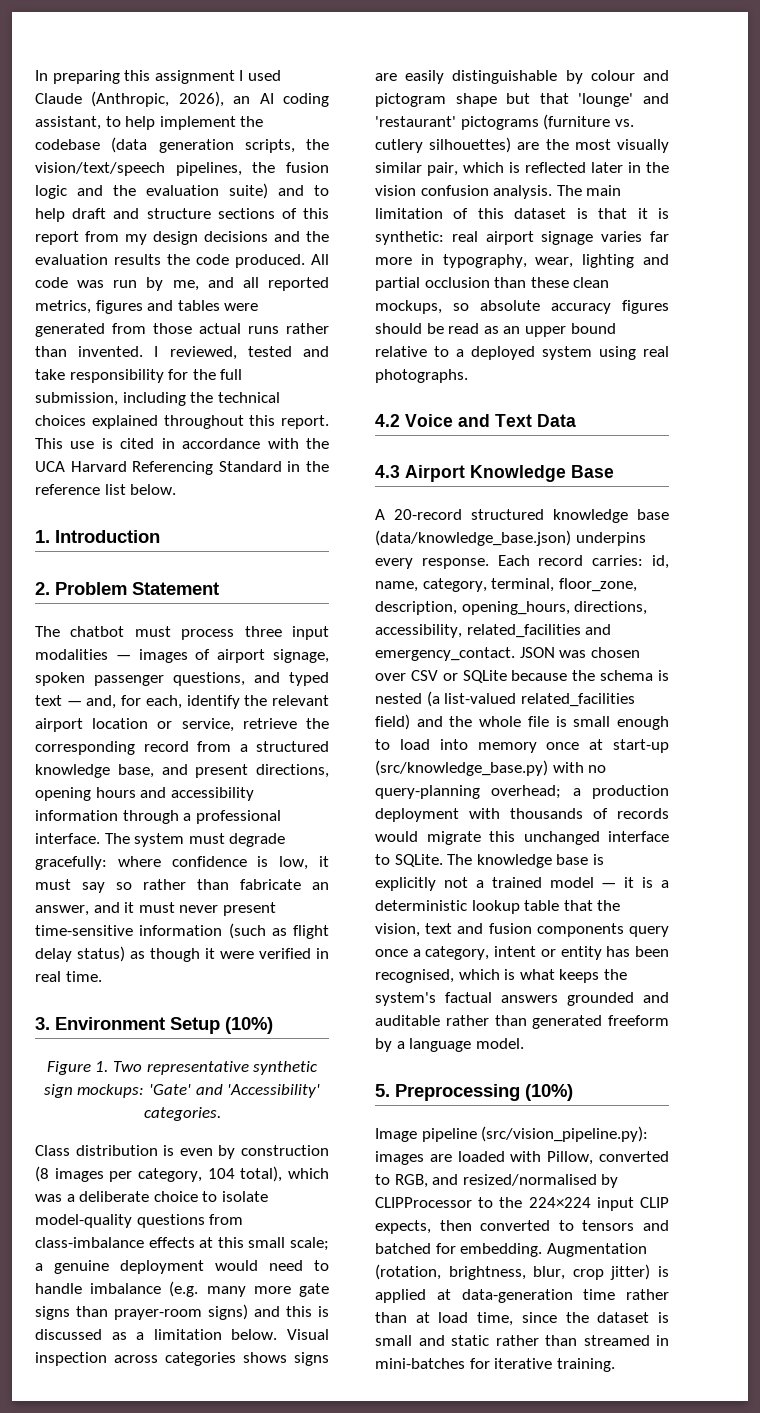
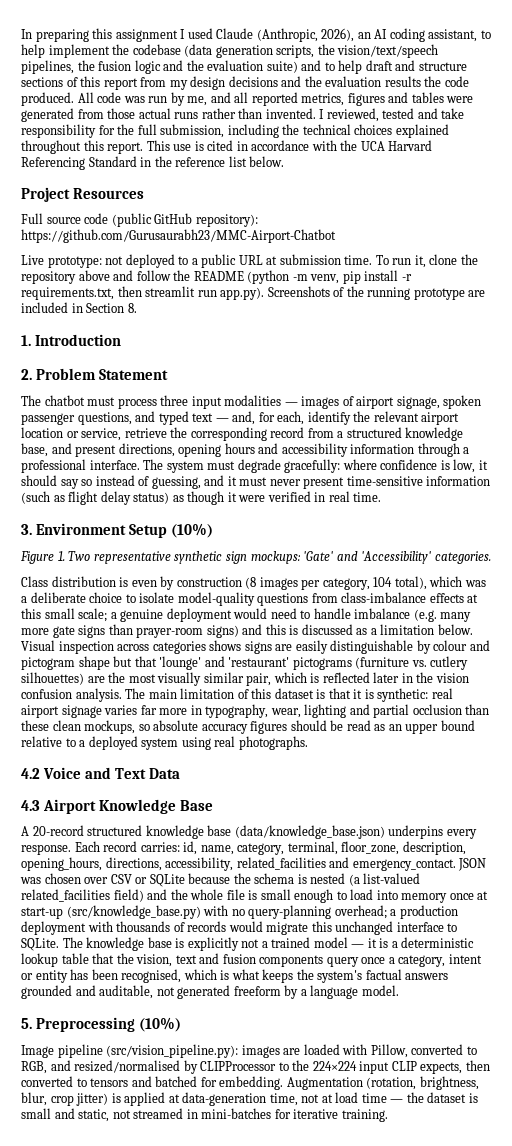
+ Project Resources
+ Full source code (public GitHub repository): https://github.com/Gurusaurabh23/MMC-Airport-Chatbot
+ Live prototype: not deployed to a public URL at submission time. To run it, clone the repository above and follow the README (python -m venv, pip install -r requirements.txt, then streamlit run app.py). Screenshots of the running prototype are included in Section 8.
- The system must degrade gracefully: where confidence is low, it must say so rather than fabricate an answer, and it must never present time-sensitive information (such as flight delay status) as though it were verified in real time.
+ The system must degrade gracefully: where confidence is low, it should say so instead of guessing, and it must never present time-sensitive information (such as flight delay status) as though it were verified in real time.
- The knowledge base is explicitly not a trained model — it is a deterministic lookup table that the vision, text and fusion components query once a category, intent or entity has been recognised, which is what keeps the system's factual answers grounded and auditable rather than generated freeform by a language model.
+ The knowledge base is explicitly not a trained model — it is a deterministic lookup table that the vision, text and fusion components query once a category, intent or entity has been recognised, which is what keeps the system's factual answers grounded and auditable, not generated freeform by a language model.
- Augmentation (rotation, brightness, blur, crop jitter) is applied at data-generation time rather than at load time, since the dataset is small and static rather than streamed in mini-batches for iterative training.
+ Augmentation (rotation, brightness, blur, crop jitter) is applied at data-generation time, not at load time — the dataset is small and static, not streamed in mini-batches for iterative training.

